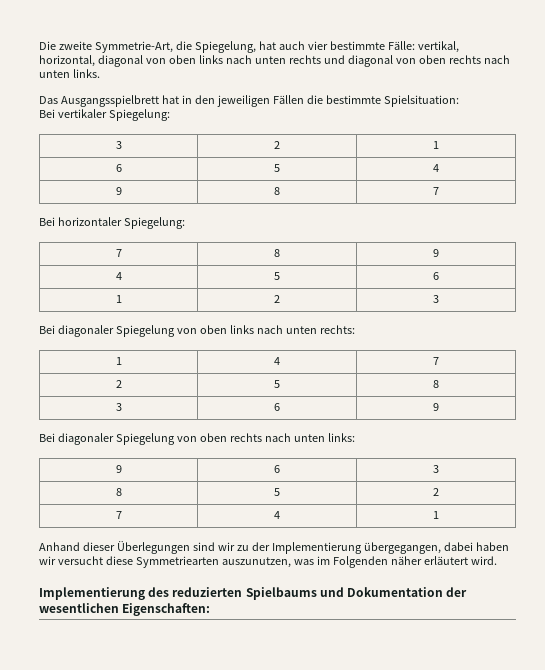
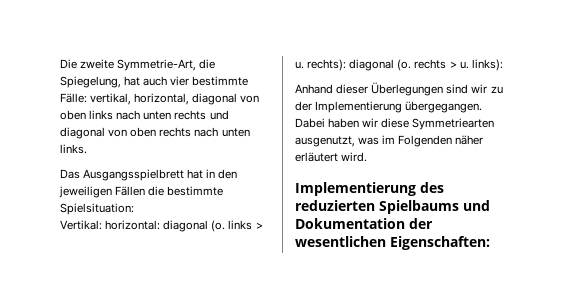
- Bei vertikaler Spiegelung:
- 3 | 2 | 1
- 6 | 5 | 4
- 9 | 8 | 7
- Bei horizontaler Spiegelung:
- 7 | 8 | 9
- 4 | 5 | 6
- 1 | 2 | 3
- Bei diagonaler Spiegelung von oben links nach unten rechts:
- 1 | 4 | 7
- 2 | 5 | 8
- 3 | 6 | 9
- Bei diagonaler Spiegelung von oben rechts nach unten links:
- 9 | 6 | 3
- 8 | 5 | 2
- 7 | 4 | 1
+ Vertikal: horizontal: diagonal (o. links > u. rechts): diagonal (o. rechts > u. links):
- Anhand dieser Überlegungen sind wir zu der Implementierung übergegangen, dabei haben wir versucht diese Symmetriearten auszunutzen, was im Folgenden näher erläutert wird.
+ Anhand dieser Überlegungen sind wir zu der Implementierung übergegangen. Dabei haben wir diese Symmetriearten ausgenutzt, was im Folgenden näher erläutert wird.

